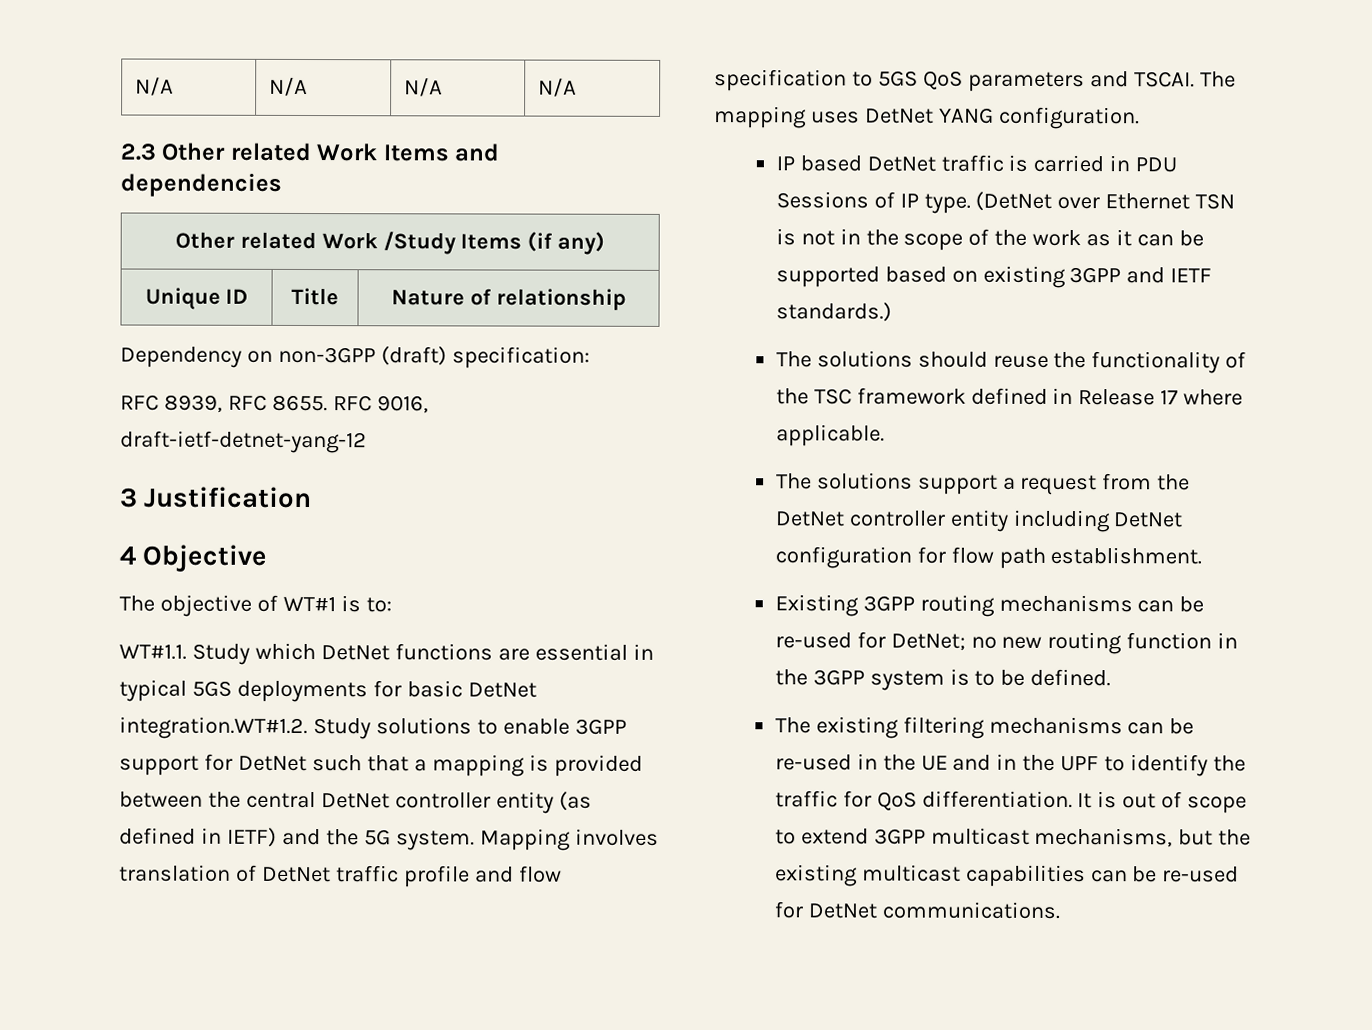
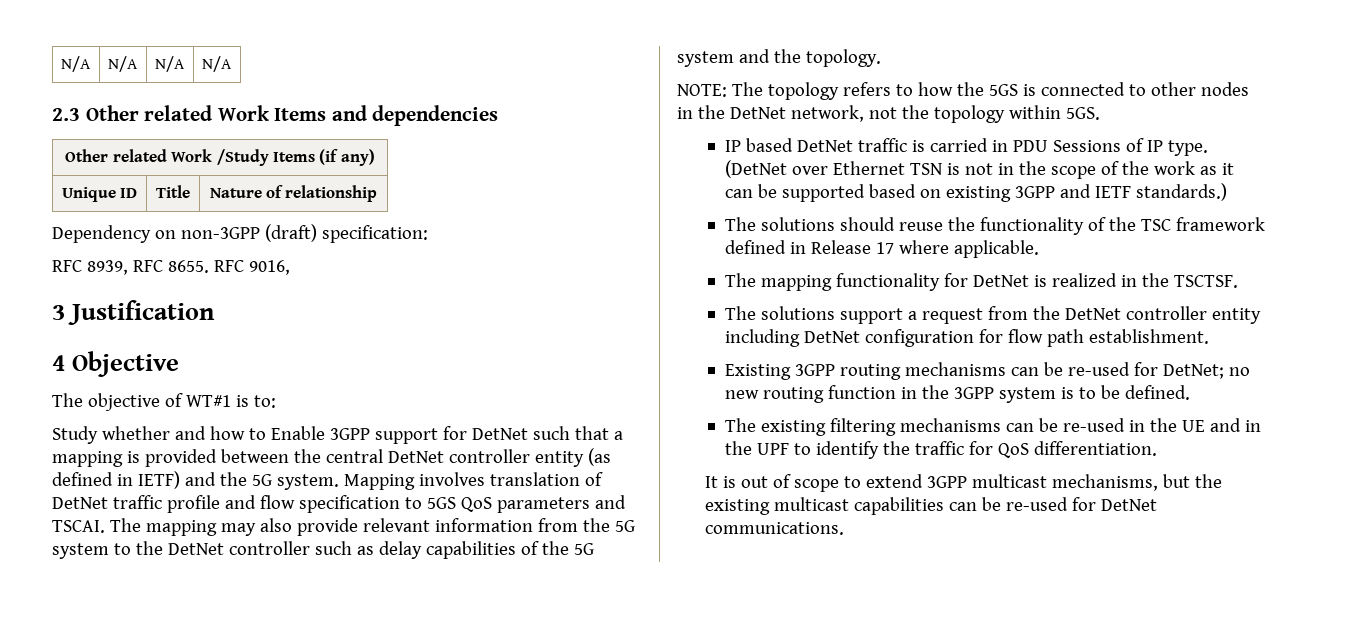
- RFC 9016, draft-ietf-detnet-yang-12
+ RFC 9016,
- WT#1.1. Study which DetNet functions are essential in typical 5GS deployments for basic DetNet integration.WT#1.2. Study solutions to enable 3GPP support for DetNet such that a mapping is provided between the central DetNet controller entity (as defined in IETF) and the 5G system.
+ Study whether and how to Enable 3GPP support for DetNet such that a mapping is provided between the central DetNet controller entity (as defined in IETF) and the 5G system.
- The mapping uses DetNet YANG configuration.
+ The mapping may also provide relevant information from the 5G system to the DetNet controller such as delay capabilities of the 5G system and the topology.
+ NOTE: The topology refers to how the 5GS is connected to other nodes in the DetNet network, not the topology within 5GS.
+ The mapping functionality for DetNet is realized in the TSCTSF.
- The existing filtering mechanisms can be re-used in the UE and in the UPF to identify the traffic for QoS differentiation. It is out of scope to extend 3GPP multicast mechanisms, but the existing multicast capabilities can be re-used for DetNet communications.
+ The existing filtering mechanisms can be re-used in the UE and in the UPF to identify the traffic for QoS differentiation.
+ It is out of scope to extend 3GPP multicast mechanisms, but the existing multicast capabilities can be re-used for DetNet communications.

